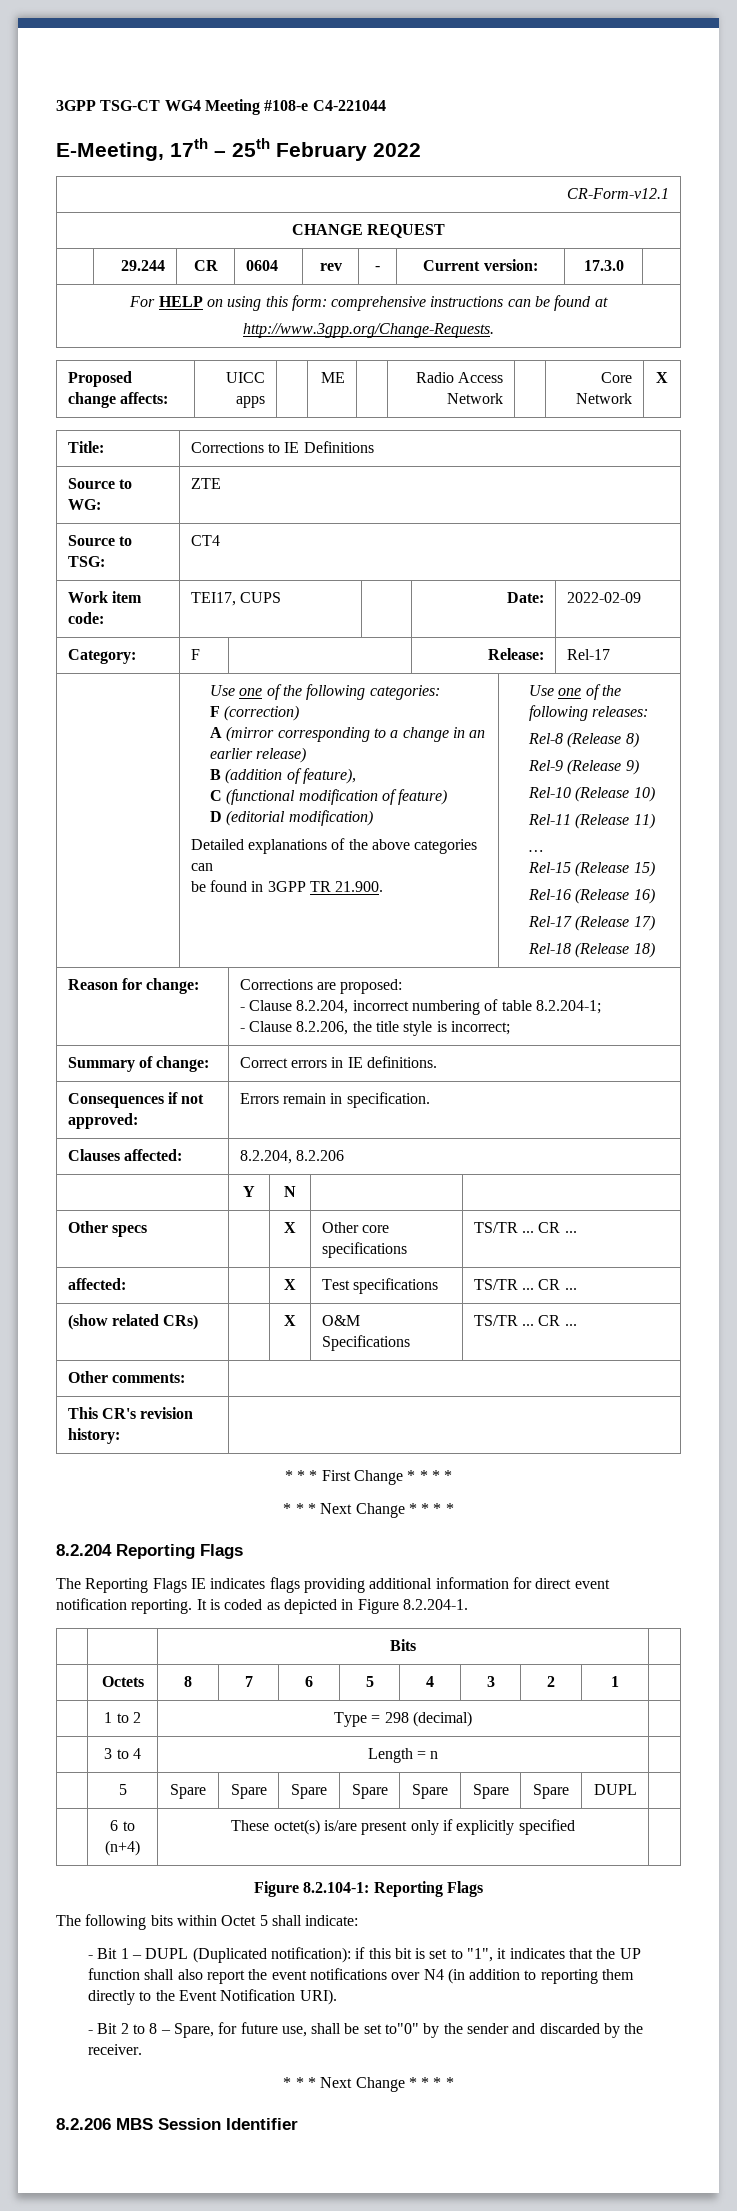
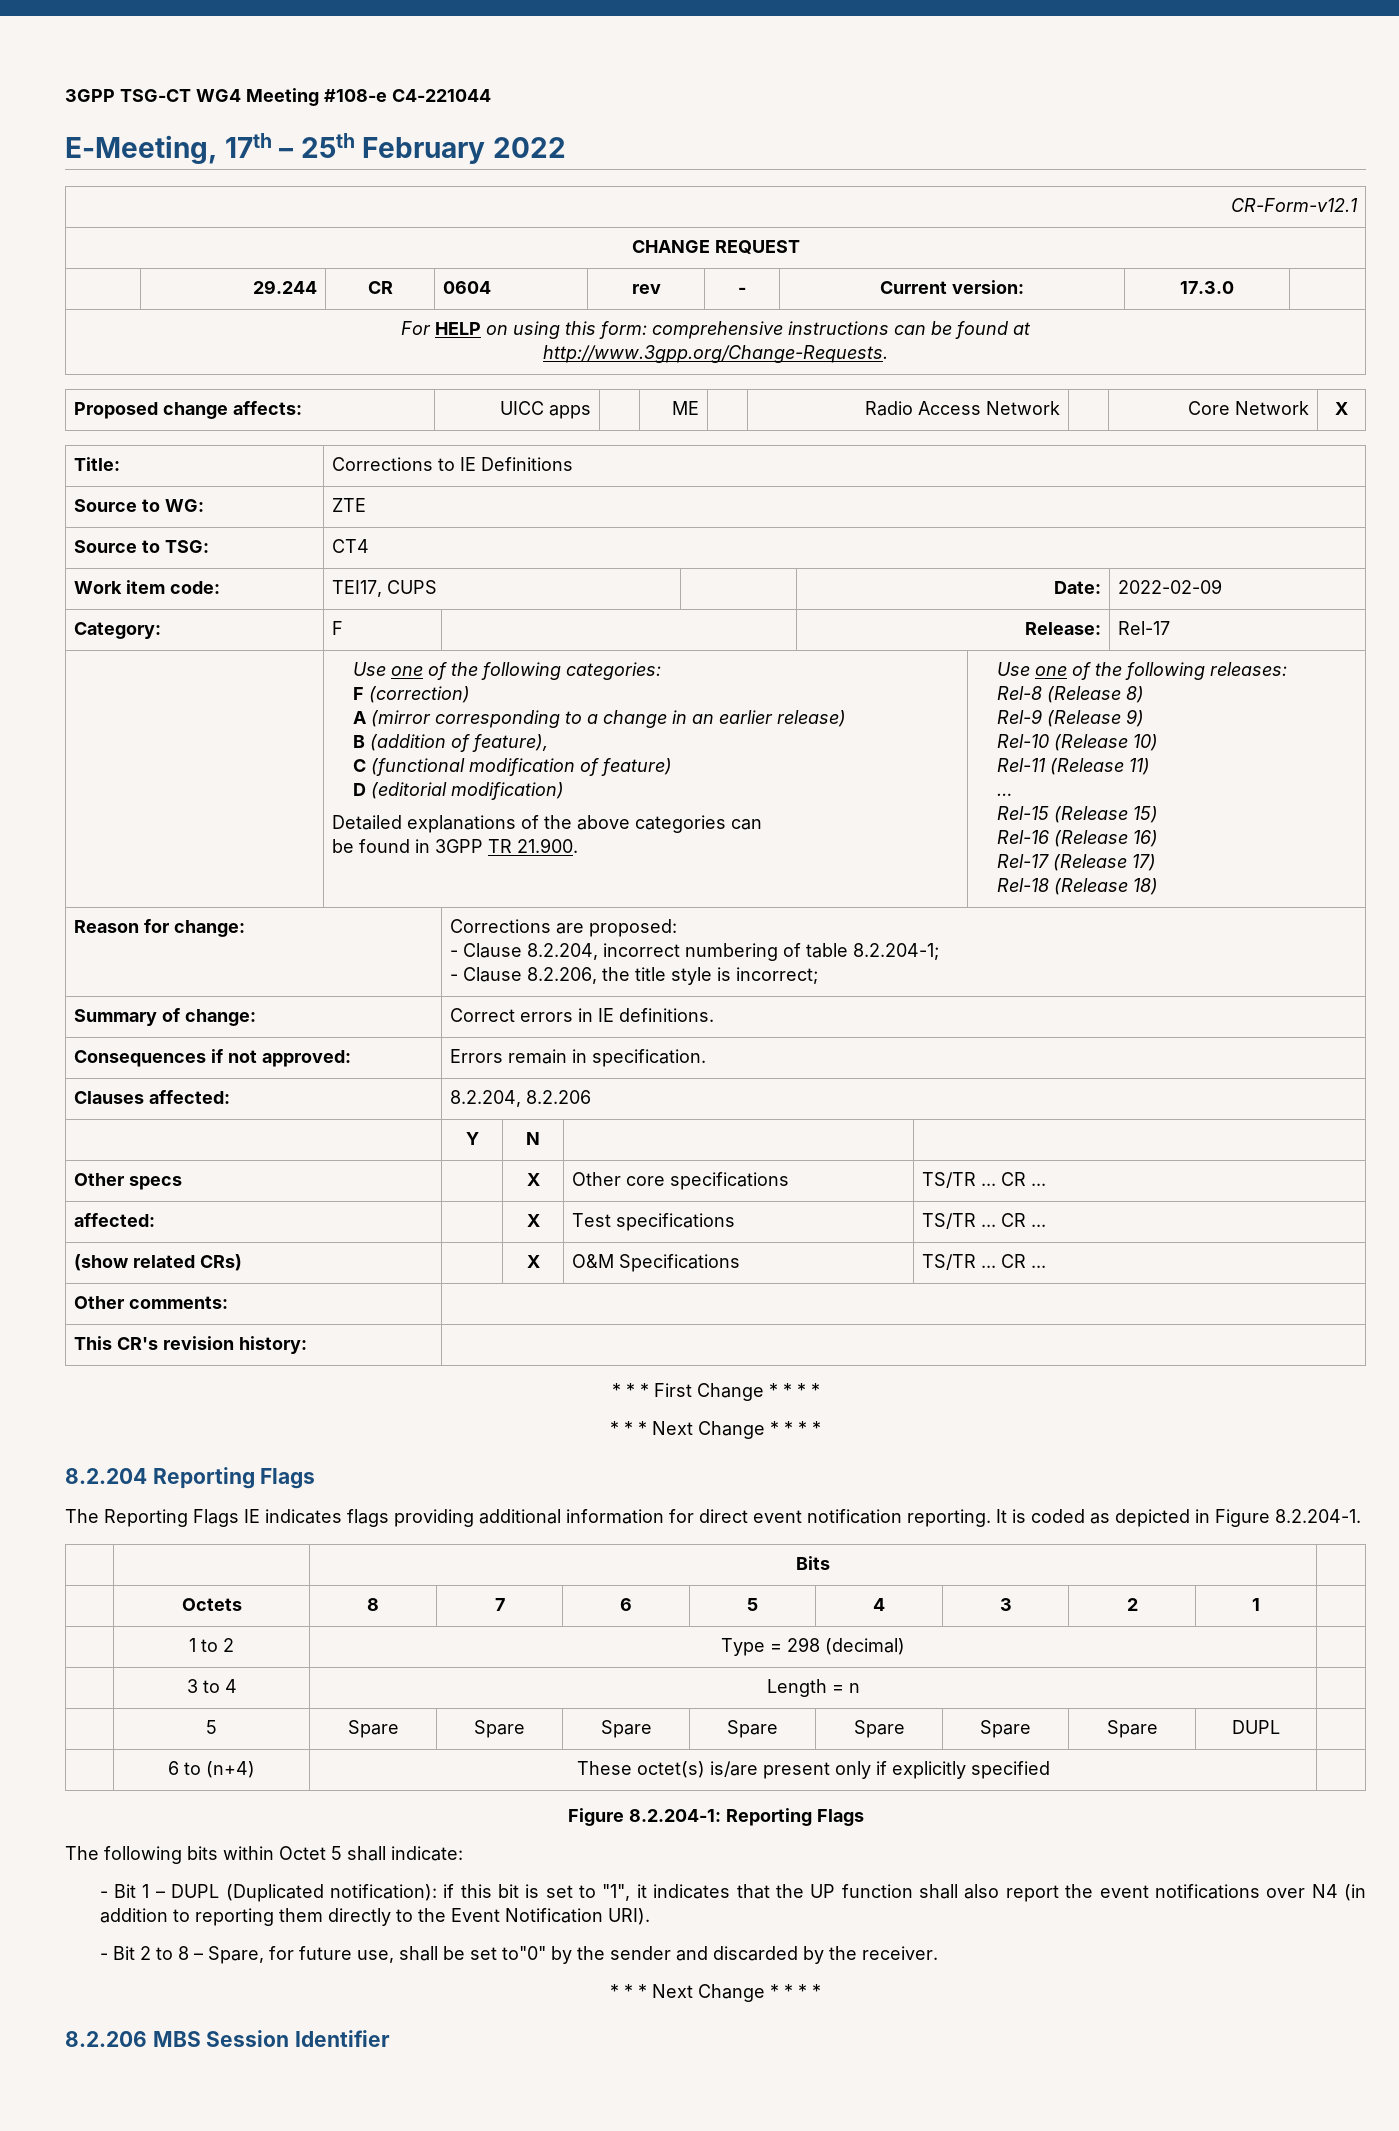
- Figure 8.2.104-1: Reporting Flags
+ Figure 8.2.204-1: Reporting Flags

